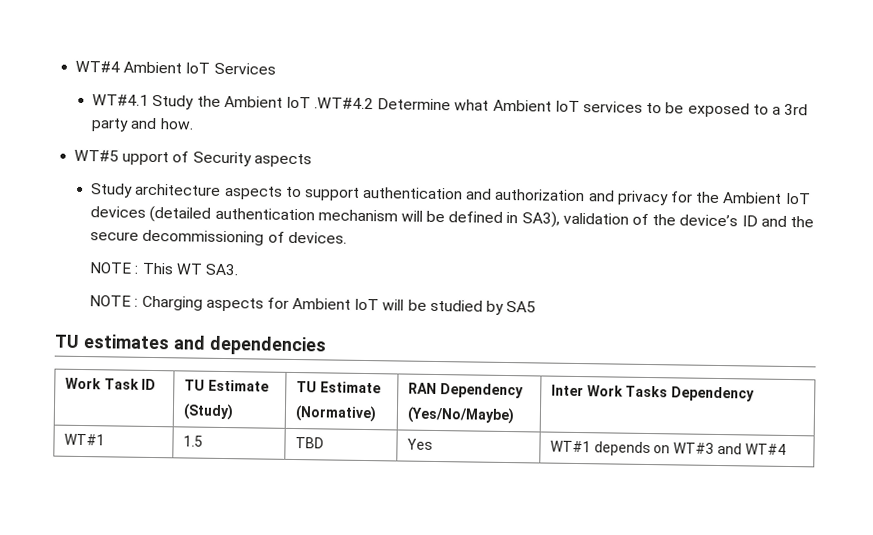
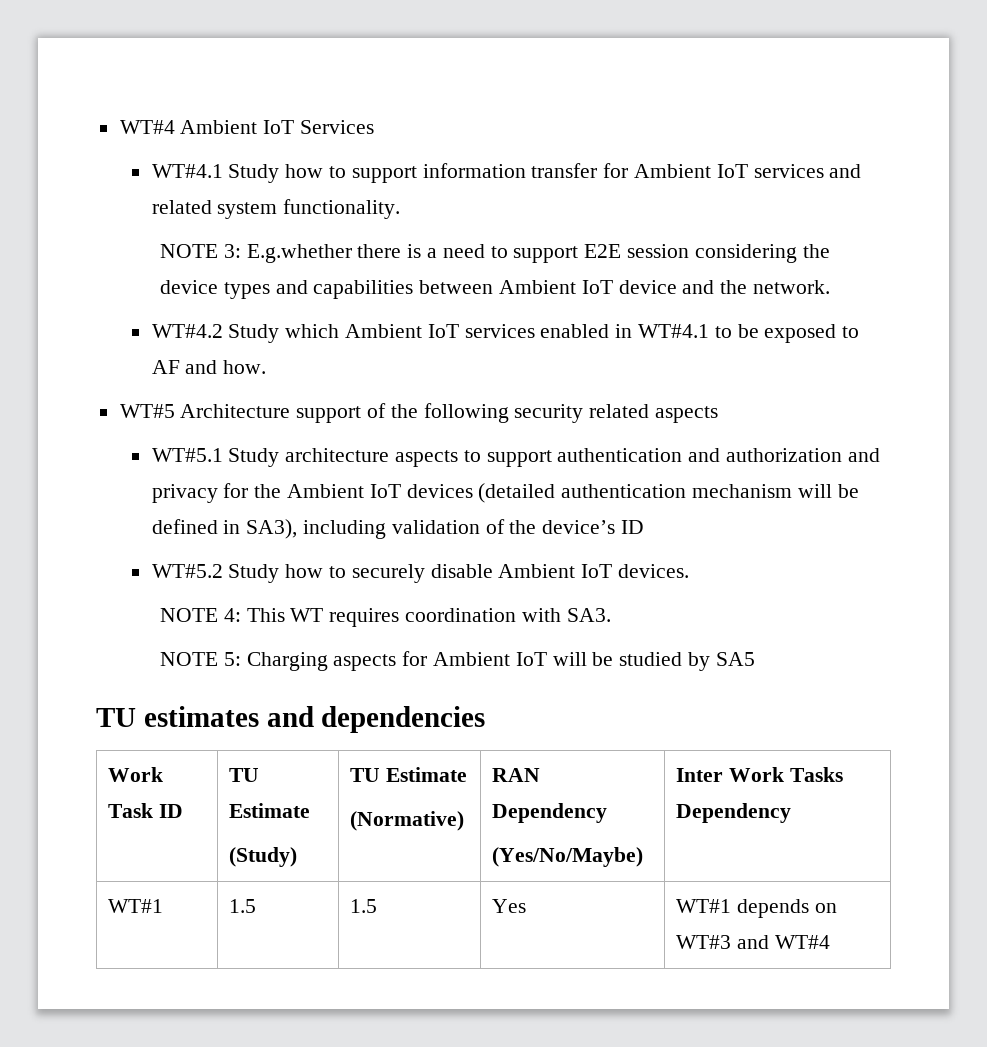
- WT#4.1 Study the Ambient IoT .WT#4.2 Determine what Ambient IoT services to be exposed to a 3rd party and how.
+ WT#4.1 Study how to support information transfer for Ambient IoT services and related system functionality.
+ NOTE 3: E.g.whether there is a need to support E2E session considering the device types and capabilities between Ambient IoT device and the network.
+ WT#4.2 Study which Ambient IoT services enabled in WT#4.1 to be exposed to AF and how.
- WT#5 upport of Security aspects
+ WT#5 Architecture support of the following security related aspects
- Study architecture aspects to support authentication and authorization and privacy for the Ambient IoT devices (detailed authentication mechanism will be defined in SA3), validation of the device’s ID and the secure decommissioning of devices.
+ WT#5.1 Study architecture aspects to support authentication and authorization and privacy for the Ambient IoT devices (detailed authentication mechanism will be defined in SA3), including validation of the device’s ID
+ WT#5.2 Study how to securely disable Ambient IoT devices.
- NOTE : This WT SA3.
+ NOTE 4: This WT requires coordination with SA3.
- NOTE : Charging aspects for Ambient IoT will be studied by SA5
+ NOTE 5: Charging aspects for Ambient IoT will be studied by SA5
- WT#1 | 1.5 | TBD | Yes | WT#1 depends on WT#3 and WT#4
+ WT#1 | 1.5 | 1.5 | Yes | WT#1 depends on WT#3 and WT#4

